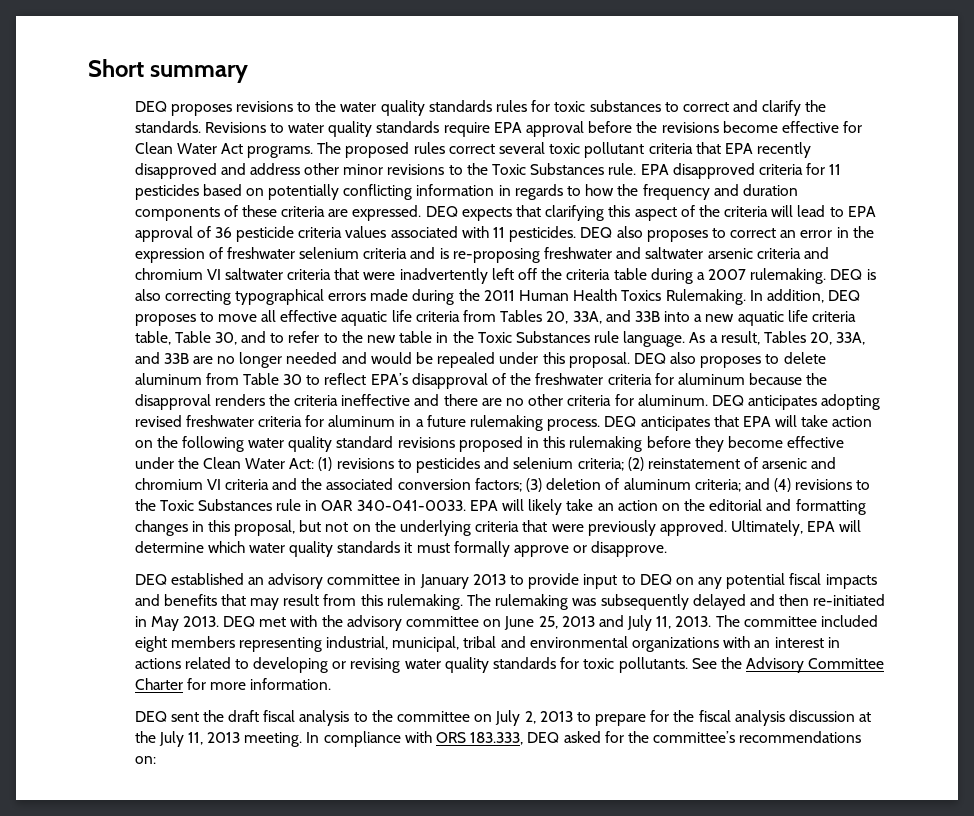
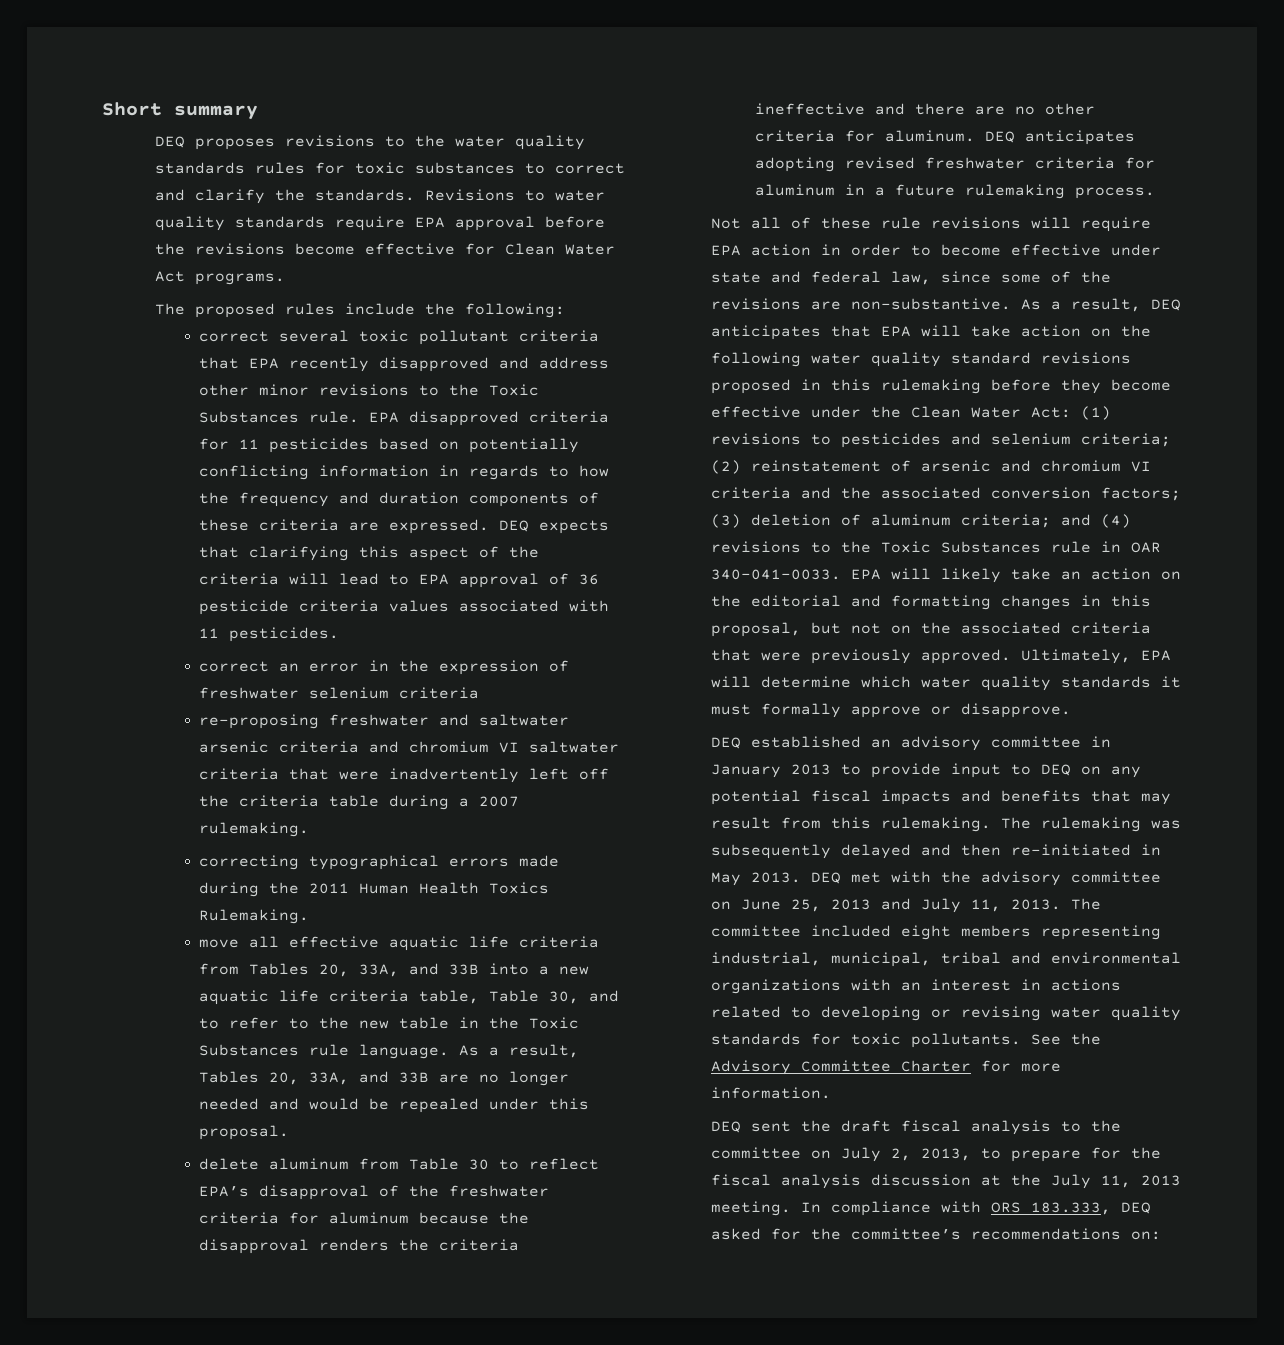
- Revisions to water quality standards require EPA approval before the revisions become effective for Clean Water Act programs. The proposed rules correct several toxic pollutant criteria that EPA recently disapproved and address other minor revisions to the Toxic Substances rule.
+ Revisions to water quality standards require EPA approval before the revisions become effective for Clean Water Act programs.
+ The proposed rules include the following:
+ correct several toxic pollutant criteria that EPA recently disapproved and address other minor revisions to the Toxic Substances rule.
- DEQ expects that clarifying this aspect of the criteria will lead to EPA approval of 36 pesticide criteria values associated with 11 pesticides. DEQ also proposes to correct an error in the expression of freshwater selenium criteria and is re-proposing freshwater and saltwater arsenic criteria and chromium VI saltwater criteria that were inadvertently left off the criteria table during a 2007 rulemaking. DEQ is also correcting typographical errors made during the 2011 Human Health Toxics Rulemaking. In addition, DEQ proposes to move all effective aquatic life criteria from Tables 20, 33A, and 33B into a new aquatic life criteria table, Table 30, and to refer to the new table in the Toxic Substances rule language.
+ DEQ expects that clarifying this aspect of the criteria will lead to EPA approval of 36 pesticide criteria values associated with 11 pesticides.
+ correct an error in the expression of freshwater selenium criteria
+ re-proposing freshwater and saltwater arsenic criteria and chromium VI saltwater criteria that were inadvertently left off the criteria table during a 2007 rulemaking.
+ correcting typographical errors made during the 2011 Human Health Toxics Rulemaking.
+ move all effective aquatic life criteria from Tables 20, 33A, and 33B into a new aquatic life criteria table, Table 30, and to refer to the new table in the Toxic Substances rule language.
- As a result, Tables 20, 33A, and 33B are no longer needed and would be repealed under this proposal. DEQ also proposes to delete aluminum from Table 30 to reflect EPA’s disapproval of the freshwater criteria for aluminum because the disapproval renders the criteria ineffective and there are no other criteria for aluminum.
+ As a result, Tables 20, 33A, and 33B are no longer needed and would be repealed under this proposal.
+ delete aluminum from Table 30 to reflect EPA’s disapproval of the freshwater criteria for aluminum because the disapproval renders the criteria ineffective and there are no other criteria for aluminum.
- DEQ anticipates adopting revised freshwater criteria for aluminum in a future rulemaking process. DEQ anticipates that EPA will take action on the following water quality standard revisions proposed in this rulemaking before they become effective under the Clean Water Act:
+ DEQ anticipates adopting revised freshwater criteria for aluminum in a future rulemaking process.
+ Not all of these rule revisions will require EPA action in order to become effective under state and federal law, since some of the revisions are non-substantive. As a result, DEQ anticipates that EPA will take action on the following water quality standard revisions proposed in this rulemaking before they become effective under the Clean Water Act:
- EPA will likely take an action on the editorial and formatting changes in this proposal, but not on the underlying criteria that were previously approved.
+ EPA will likely take an action on the editorial and formatting changes in this proposal, but not on the associated criteria that were previously approved.
- DEQ sent the draft fiscal analysis to the committee on July 2, 2013 to prepare for the fiscal analysis discussion at the July 11, 2013 meeting.
+ DEQ sent the draft fiscal analysis to the committee on July 2, 2013, to prepare for the fiscal analysis discussion at the July 11, 2013 meeting.

